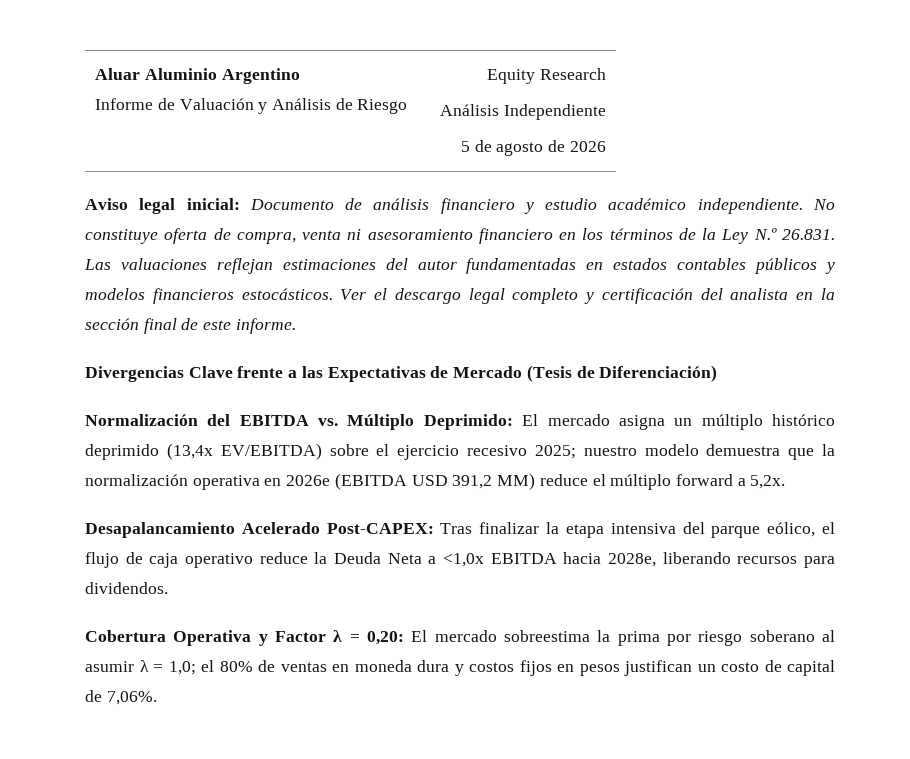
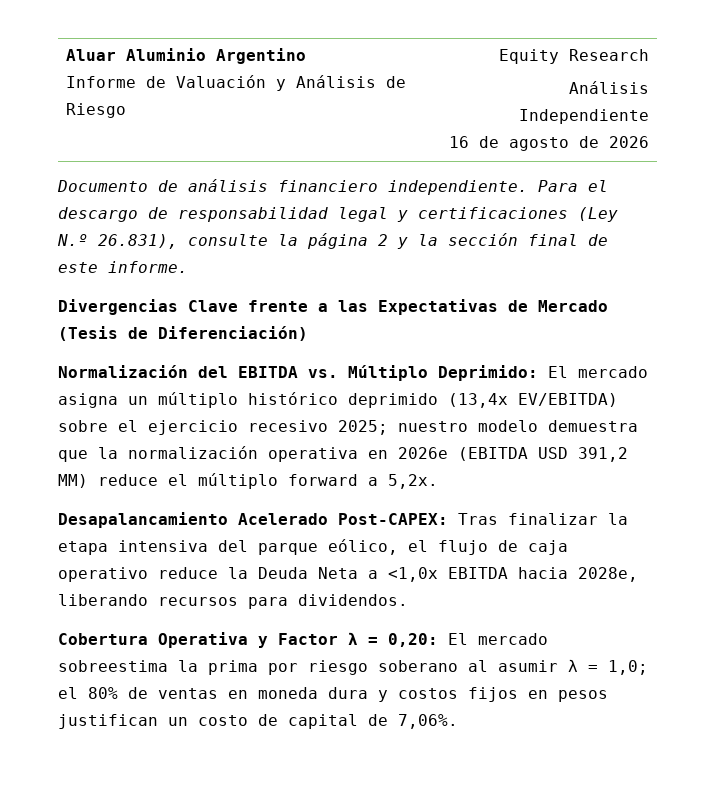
  Aluar Aluminio Argentino
  Informe de Valuación y Análisis de Riesgo | Equity Research
  Análisis Independiente
- 5 de agosto de 2026
+ 16 de agosto de 2026
- Aviso legal inicial: Documento de análisis financiero y estudio académico independiente. No constituye oferta de compra, venta ni asesoramiento financiero en los términos de la Ley N.º 26.831. Las valuaciones reflejan estimaciones del autor fundamentadas en estados contables públicos y modelos financieros estocásticos. Ver el descargo legal completo y certificación del analista en la sección final de este informe.
+ Documento de análisis financiero independiente. Para el descargo de responsabilidad legal y certificaciones (Ley N.º 26.831), consulte la página 2 y la sección final de este informe.

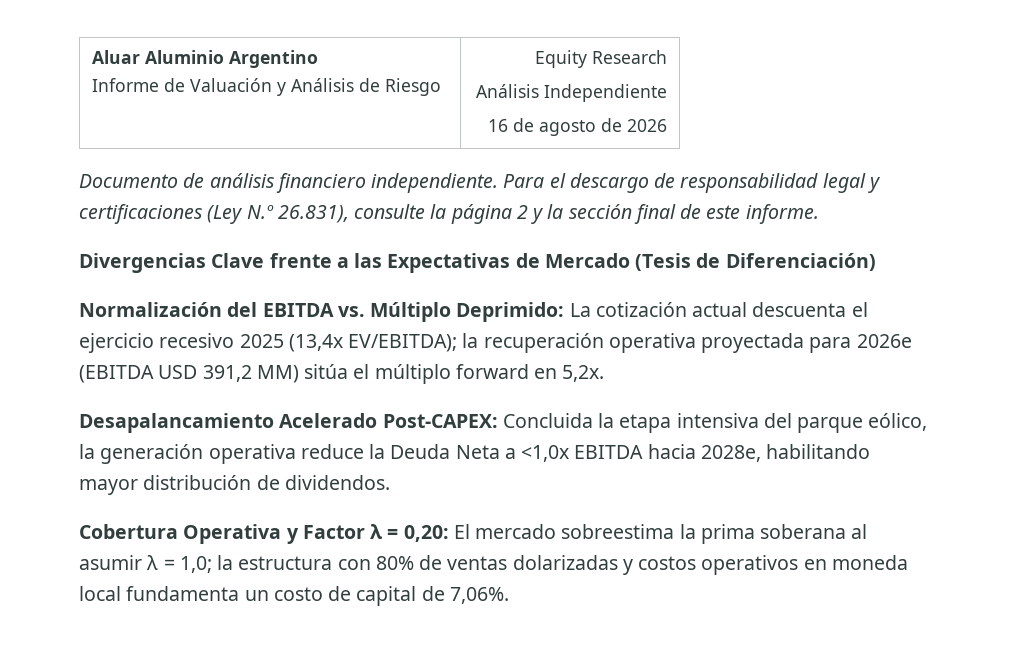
- Normalización del EBITDA vs. Múltiplo Deprimido: El mercado asigna un múltiplo histórico deprimido (13,4x EV/EBITDA) sobre el ejercicio recesivo 2025; nuestro modelo demuestra que la normalización operativa en 2026e (EBITDA USD 391,2 MM) reduce el múltiplo forward a 5,2x.
+ Normalización del EBITDA vs. Múltiplo Deprimido: La cotización actual descuenta el ejercicio recesivo 2025 (13,4x EV/EBITDA); la recuperación operativa proyectada para 2026e (EBITDA USD 391,2 MM) sitúa el múltiplo forward en 5,2x.
- Desapalancamiento Acelerado Post-CAPEX: Tras finalizar la etapa intensiva del parque eólico, el flujo de caja operativo reduce la Deuda Neta a <1,0x EBITDA hacia 2028e, liberando recursos para dividendos.
+ Desapalancamiento Acelerado Post-CAPEX: Concluida la etapa intensiva del parque eólico, la generación operativa reduce la Deuda Neta a <1,0x EBITDA hacia 2028e, habilitando mayor distribución de dividendos.
- Cobertura Operativa y Factor λ = 0,20: El mercado sobreestima la prima por riesgo soberano al asumir λ = 1,0; el 80% de ventas en moneda dura y costos fijos en pesos justifican un costo de capital de 7,06%.
+ Cobertura Operativa y Factor λ = 0,20: El mercado sobreestima la prima soberana al asumir λ = 1,0; la estructura con 80% de ventas dolarizadas y costos operativos en moneda local fundamenta un costo de capital de 7,06%.

